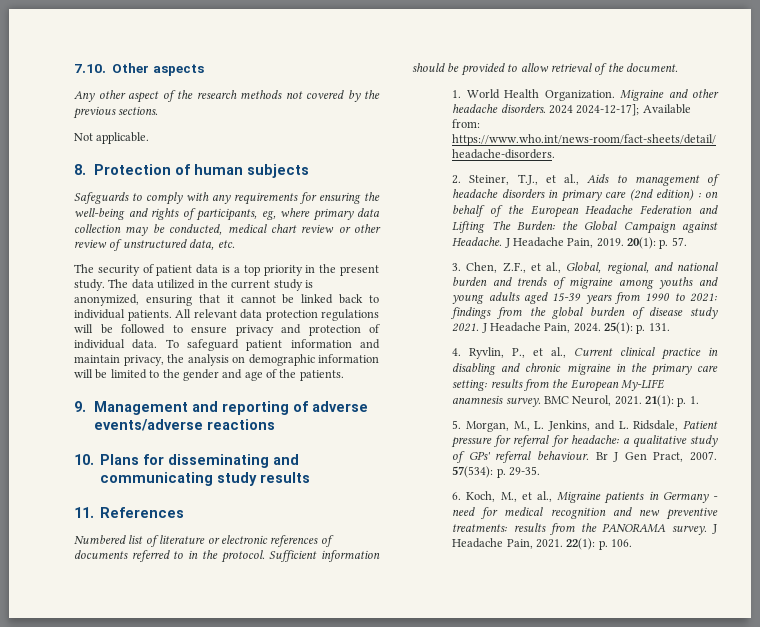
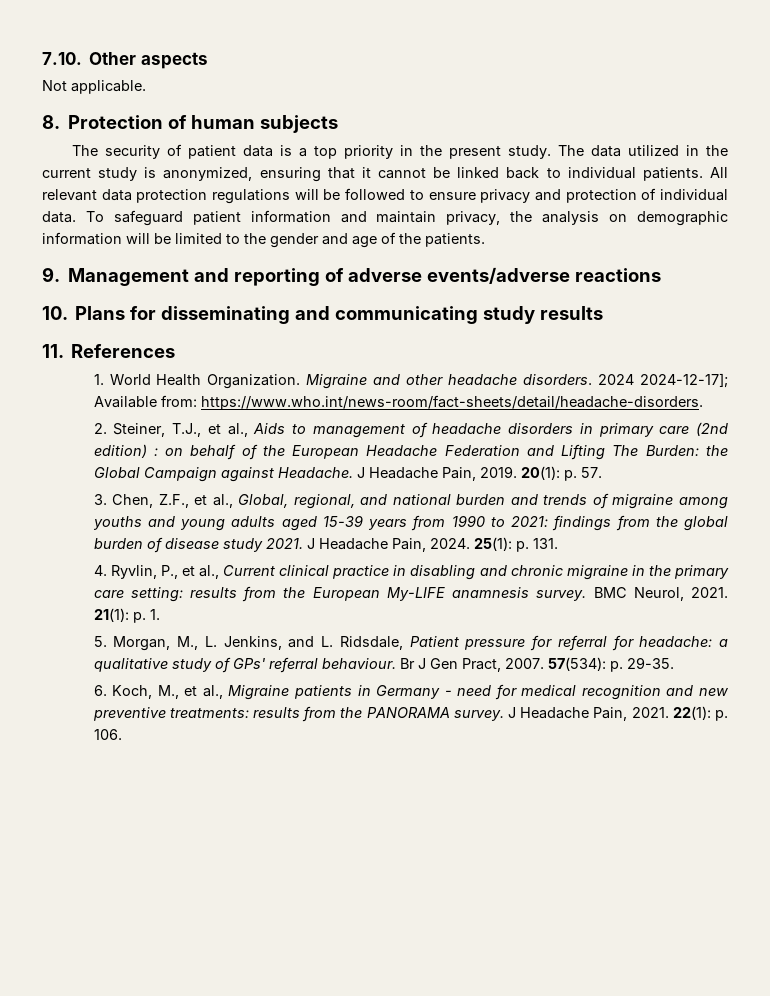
- Any other aspect of the research methods not covered by the previous sections.
- Safeguards to comply with any requirements for ensuring the well-being and rights of participants, eg, where primary data collection may be conducted, medical chart review or other review of unstructured data, etc.
- Numbered list of literature or electronic references of documents referred to in the protocol. Sufficient information should be provided to allow retrieval of the document.

